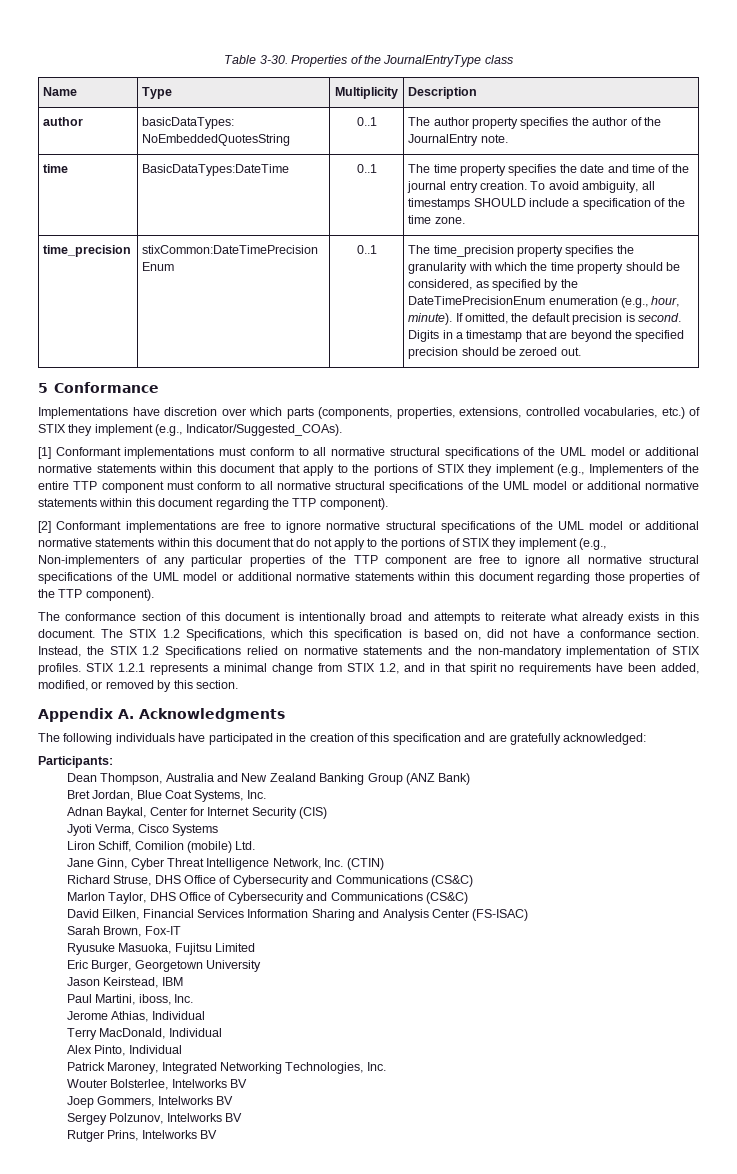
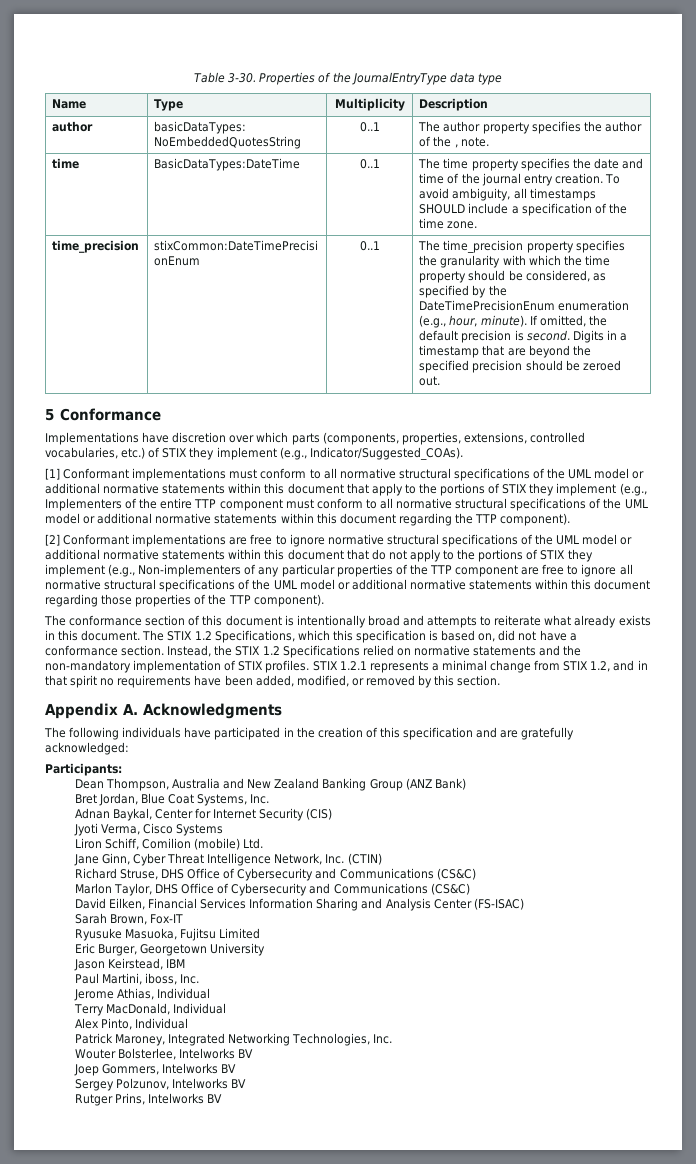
- Properties of the JournalEntryType class
+ Properties of the JournalEntryType data type
- author | basicDataTypes: NoEmbeddedQuotesString | 0..1 | The author property specifies the author of the JournalEntry note.
+ author | basicDataTypes: NoEmbeddedQuotesString | 0..1 | The author property specifies the author of the , note.

